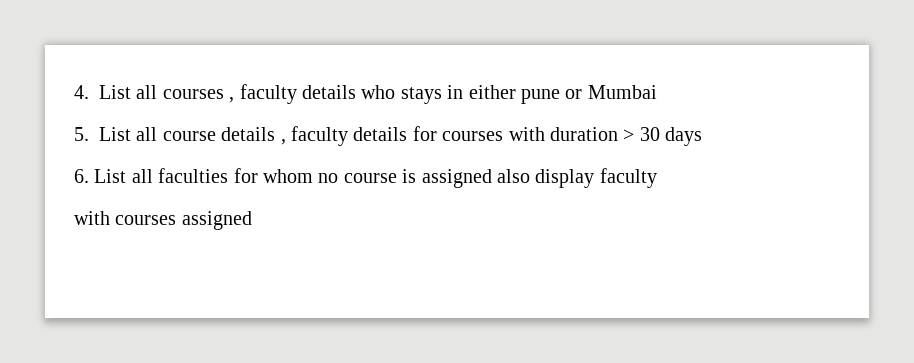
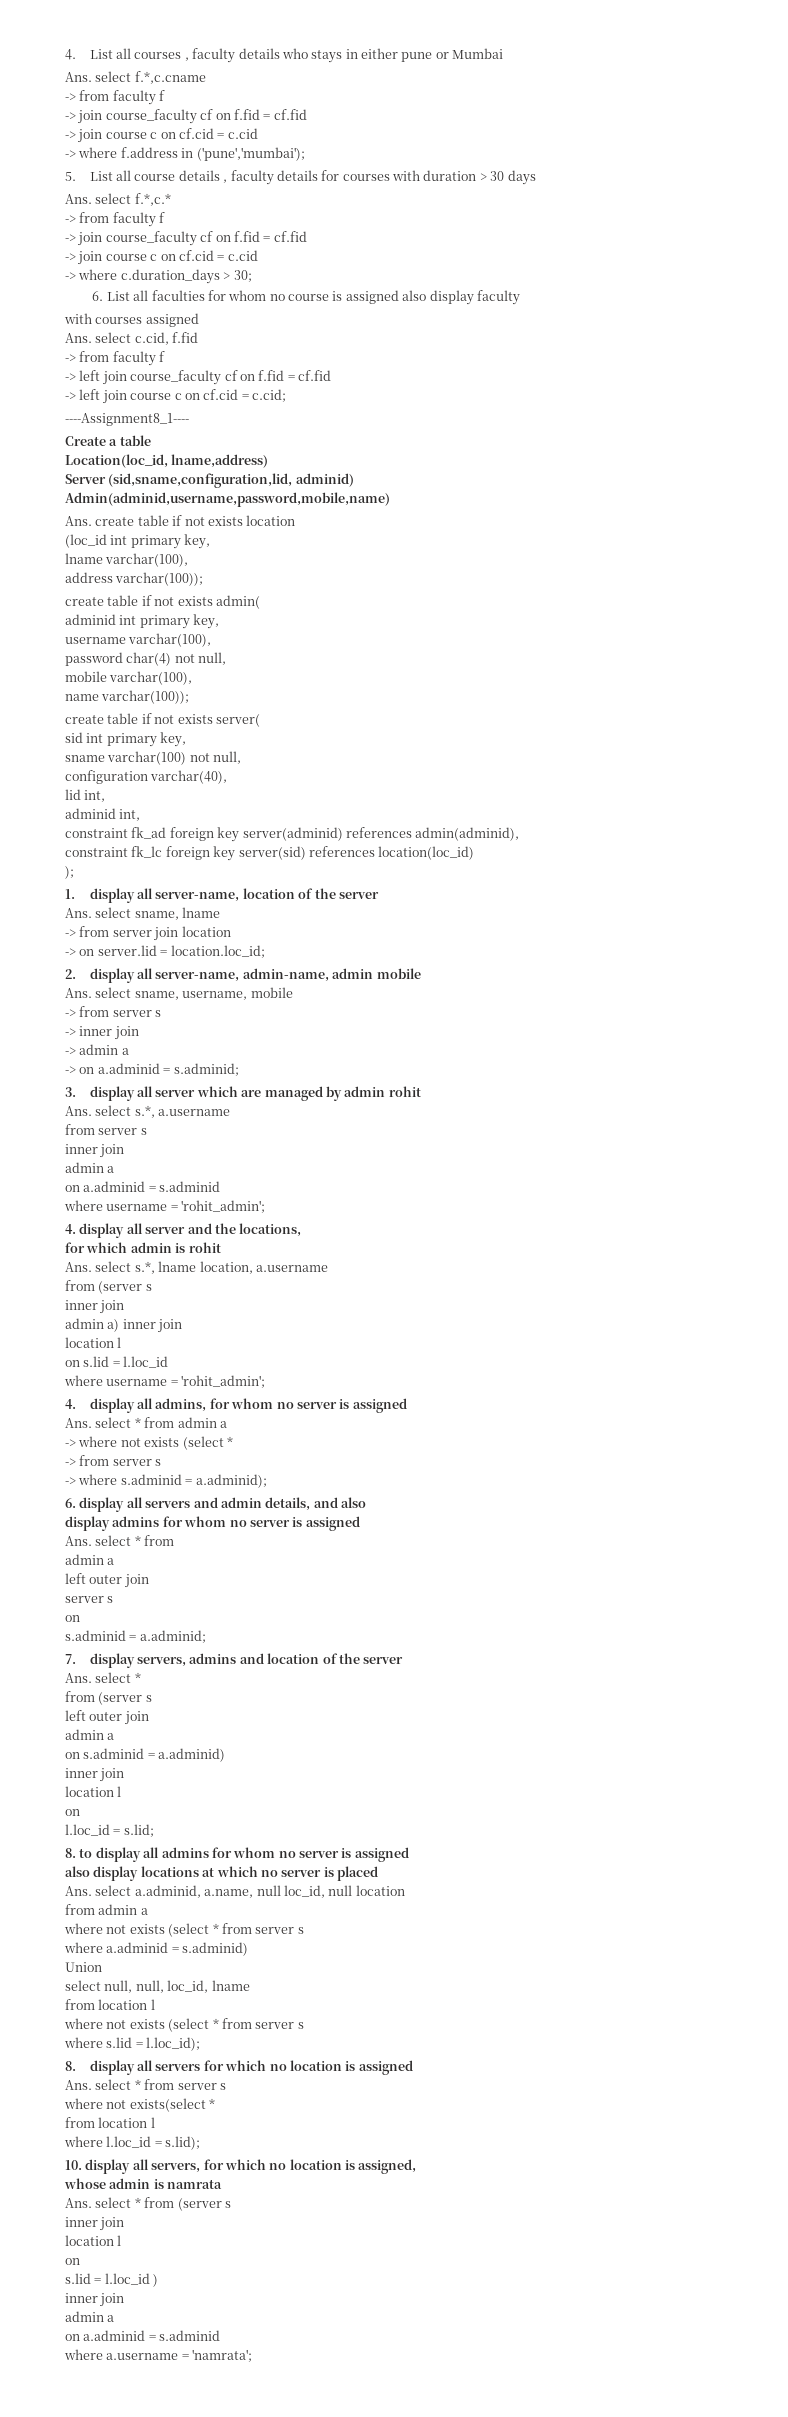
+ Ans. select f.*,c.cname
+ -> from faculty f
+ -> join course_faculty cf on f.fid = cf.fid
+ -> join course c on cf.cid = c.cid
+ -> where f.address in ('pune','mumbai');
+ Ans. select f.*,c.*
+ -> from faculty f
+ -> join course_faculty cf on f.fid = cf.fid
+ -> join course c on cf.cid = c.cid
+ -> where c.duration_days > 30;
+ Ans. select c.cid, f.fid
+ -> from faculty f
+ -> left join course_faculty cf on f.fid = cf.fid
+ -> left join course c on cf.cid = c.cid;
+ ----Assignment8_1----
+ Create a table
+ Location(loc_id, lname,address)
+ Server (sid,sname,configuration,lid, adminid)
+ Admin(adminid,username,password,mobile,name)
+ Ans. create table if not exists location
+ (loc_id int primary key,
+ lname varchar(100),
+ address varchar(100));
+ create table if not exists admin(
+ adminid int primary key,
+ username varchar(100),
+ password char(4) not null,
+ mobile varchar(100),
+ name varchar(100));
+ create table if not exists server(
+ sid int primary key,
+ sname varchar(100) not null,
+ configuration varchar(40),
+ lid int,
+ adminid int,
+ constraint fk_ad foreign key server(adminid) references admin(adminid),
+ constraint fk_lc foreign key server(sid) references location(loc_id)
+ );
+ 1. display all server-name, location of the server
+ Ans. select sname, lname
+ -> from server join location
+ -> on server.lid = location.loc_id;
+ 2. display all server-name, admin-name, admin mobile
+ Ans. select sname, username, mobile
+ -> from server s
+ -> inner join
+ -> admin a
+ -> on a.adminid = s.adminid;
+ 3. display all server which are managed by admin rohit
+ Ans. select s.*, a.username
+ from server s
+ inner join
+ admin a
+ on a.adminid = s.adminid
+ where username = 'rohit_admin';
+ 4. display all server and the locations,
+ for which admin is rohit
+ Ans. select s.*, lname location, a.username
+ from (server s
+ inner join
+ admin a) inner join
+ location l
+ on s.lid = l.loc_id
+ where username = 'rohit_admin';
+ 4. display all admins, for whom no server is assigned
+ Ans. select * from admin a
+ -> where not exists (select *
+ -> from server s
+ -> where s.adminid = a.adminid);
+ 6. display all servers and admin details, and also
+ display admins for whom no server is assigned
+ Ans. select * from
+ admin a
+ left outer join
+ server s
+ on
+ s.adminid = a.adminid;
+ 7. display servers, admins and location of the server
+ Ans. select *
+ from (server s
+ left outer join
+ admin a
+ on s.adminid = a.adminid)
+ inner join
+ location l
+ on
+ l.loc_id = s.lid;
+ 8. to display all admins for whom no server is assigned
+ also display locations at which no server is placed
+ Ans. select a.adminid, a.name, null loc_id, null location
+ from admin a
+ where not exists (select * from server s
+ where a.adminid = s.adminid)
+ Union
+ select null, null, loc_id, lname
+ from location l
+ where not exists (select * from server s
+ where s.lid = l.loc_id);
+ 8. display all servers for which no location is assigned
+ Ans. select * from server s
+ where not exists(select *
+ from location l
+ where l.loc_id = s.lid);
+ 10. display all servers, for which no location is assigned,
+ whose admin is namrata
+ Ans. select * from (server s
+ inner join
+ location l
+ on
+ s.lid = l.loc_id )
+ inner join
+ admin a
+ on a.adminid = s.adminid
+ where a.username = 'namrata';

